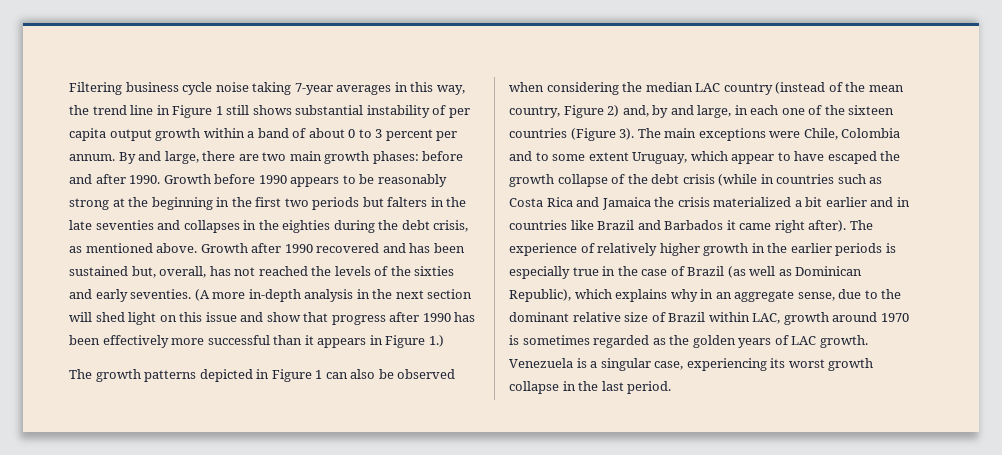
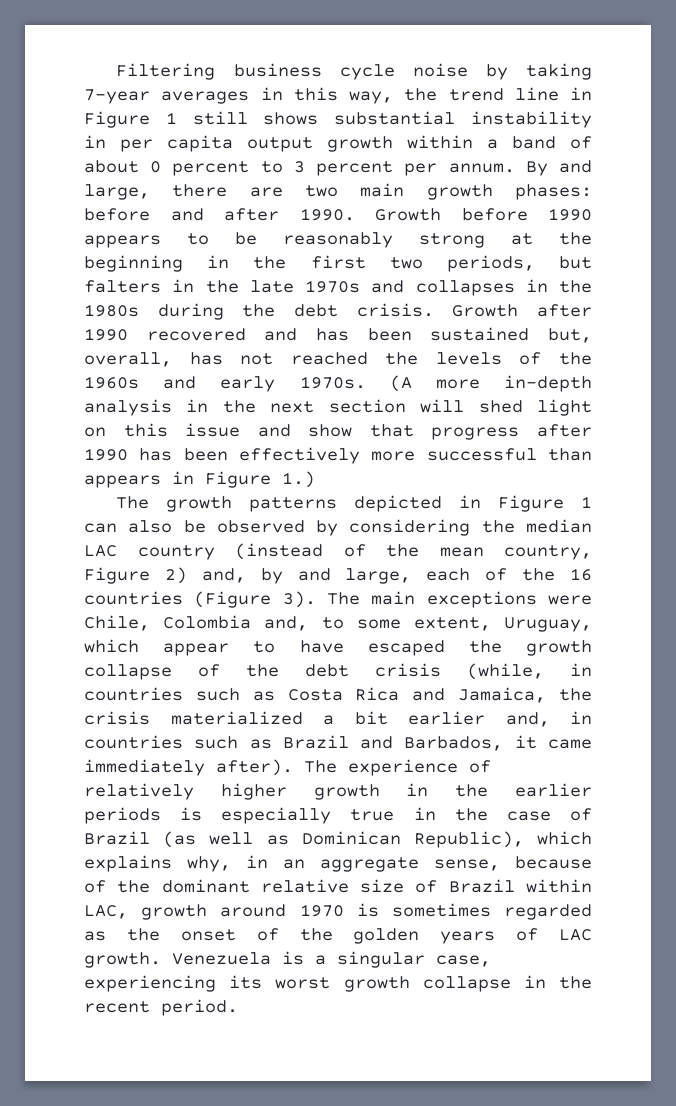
- Filtering business cycle noise taking 7-year averages in this way, the trend line in Figure 1 still shows substantial instability of per capita output growth within a band of about 0 to 3 percent per annum.
+ Filtering business cycle noise by taking 7-year averages in this way, the trend line in Figure 1 still shows substantial instability in per capita output growth within a band of about 0 percent to 3 percent per annum.
- Growth before 1990 appears to be reasonably strong at the beginning in the first two periods but falters in the late seventies and collapses in the eighties during the debt crisis, as mentioned above.
+ Growth before 1990 appears to be reasonably strong at the beginning in the first two periods, but falters in the late 1970s and collapses in the 1980s during the debt crisis.
- Growth after 1990 recovered and has been sustained but, overall, has not reached the levels of the sixties and early seventies.
+ Growth after 1990 recovered and has been sustained but, overall, has not reached the levels of the 1960s and early 1970s.
- (A more in-depth analysis in the next section will shed light on this issue and show that progress after 1990 has been effectively more successful than it appears in Figure 1.)
+ (A more in-depth analysis in the next section will shed light on this issue and show that progress after 1990 has been effectively more successful than appears in Figure 1.)
- The growth patterns depicted in Figure 1 can also be observed when considering the median LAC country (instead of the mean country, Figure 2) and, by and large, in each one of the sixteen countries (Figure 3).
+ The growth patterns depicted in Figure 1 can also be observed by considering the median LAC country (instead of the mean country, Figure 2) and, by and large, each of the 16 countries (Figure 3).
- The main exceptions were Chile, Colombia and to some extent Uruguay, which appear to have escaped the growth collapse of the debt crisis (while in countries such as Costa Rica and Jamaica the crisis materialized a bit earlier and in countries like Brazil and Barbados it came right after).
+ The main exceptions were Chile, Colombia and, to some extent, Uruguay, which appear to have escaped the growth collapse of the debt crisis (while, in countries such as Costa Rica and Jamaica, the crisis materialized a bit earlier and, in countries such as Brazil and Barbados, it came immediately after).
- The experience of relatively higher growth in the earlier periods is especially true in the case of Brazil (as well as Dominican Republic), which explains why in an aggregate sense, due to the dominant relative size of Brazil within LAC, growth around 1970 is sometimes regarded as the golden years of LAC growth.
+ The experience of relatively higher growth in the earlier periods is especially true in the case of Brazil (as well as Dominican Republic), which explains why, in an aggregate sense, because of the dominant relative size of Brazil within LAC, growth around 1970 is sometimes regarded as the onset of the golden years of LAC growth.
- Venezuela is a singular case, experiencing its worst growth collapse in the last period.
+ Venezuela is a singular case, experiencing its worst growth collapse in the recent period.

